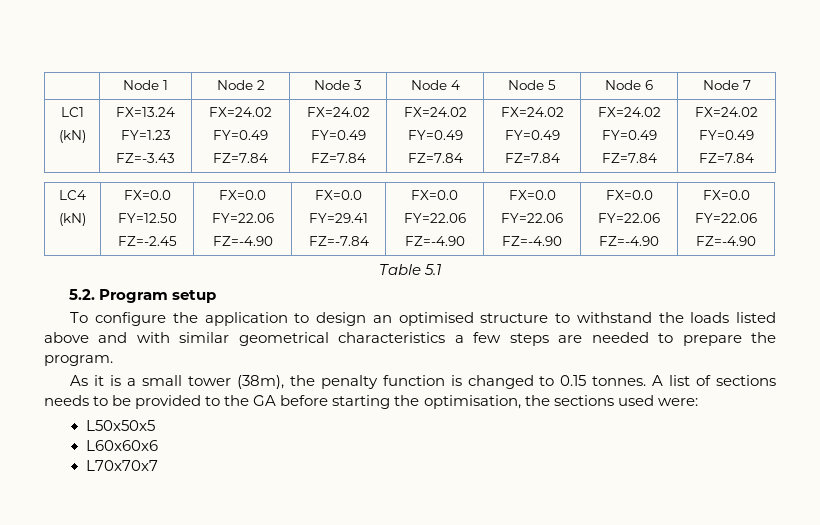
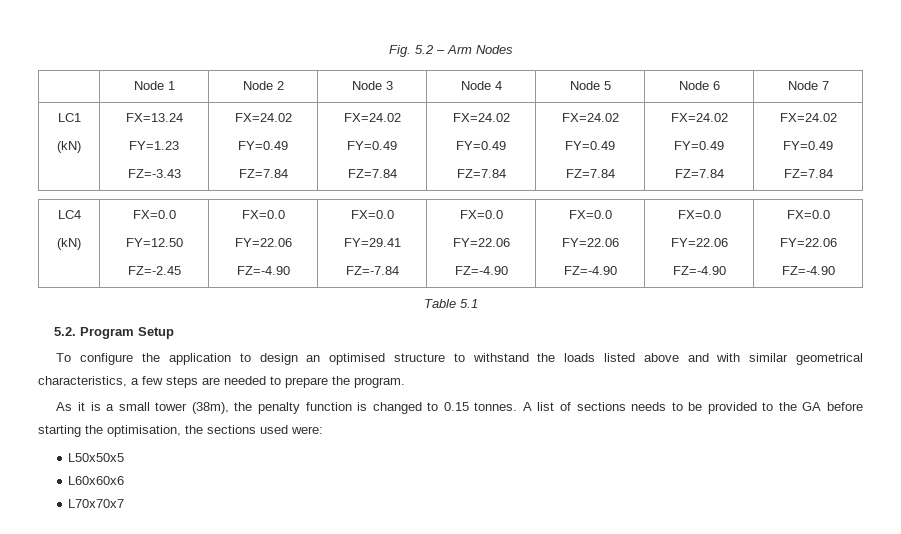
+ Fig. 5.2 – Arm Nodes
- 5.2. Program setup
+ 5.2. Program Setup
- To configure the application to design an optimised structure to withstand the loads listed above and with similar geometrical characteristics a few steps are needed to prepare the program.
+ To configure the application to design an optimised structure to withstand the loads listed above and with similar geometrical characteristics, a few steps are needed to prepare the program.

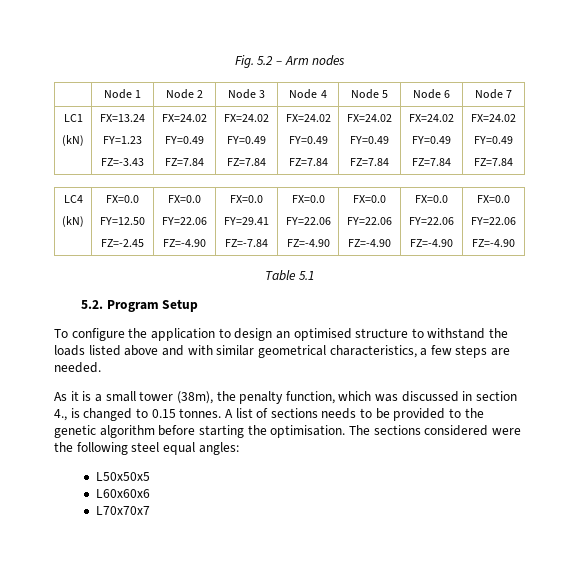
- Fig. 5.2 – Arm Nodes
+ Fig. 5.2 – Arm nodes
- To configure the application to design an optimised structure to withstand the loads listed above and with similar geometrical characteristics, a few steps are needed to prepare the program.
+ To configure the application to design an optimised structure to withstand the loads listed above and with similar geometrical characteristics, a few steps are needed.
- As it is a small tower (38m), the penalty function is changed to 0.15 tonnes.
+ As it is a small tower (38m), the penalty function, which was discussed in section 4., is changed to 0.15 tonnes.
- A list of sections needs to be provided to the GA before starting the optimisation, the sections used were:
+ A list of sections needs to be provided to the genetic algorithm before starting the optimisation. The sections considered were the following steel equal angles:

